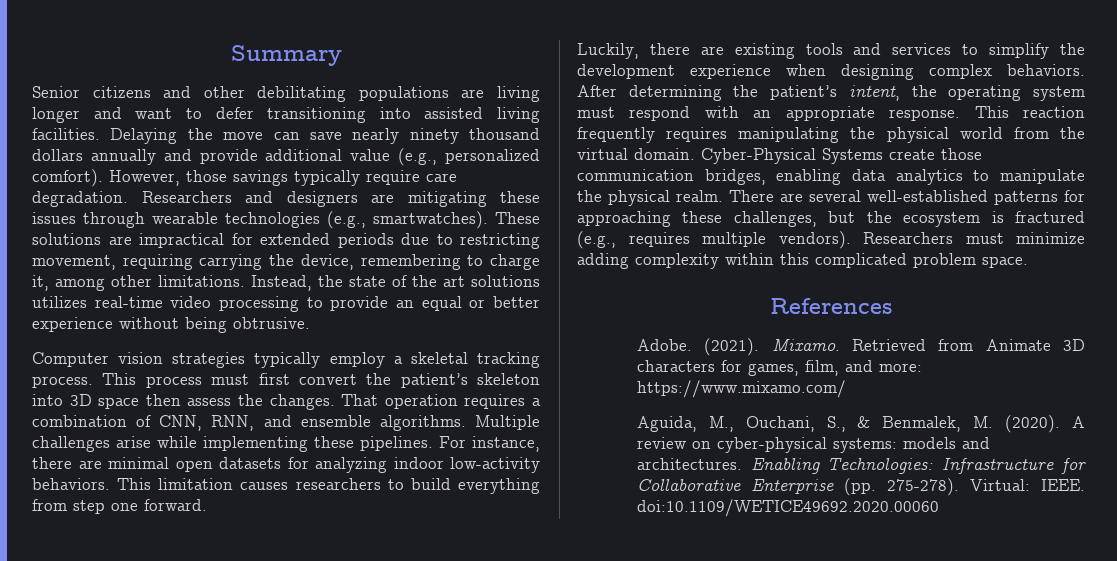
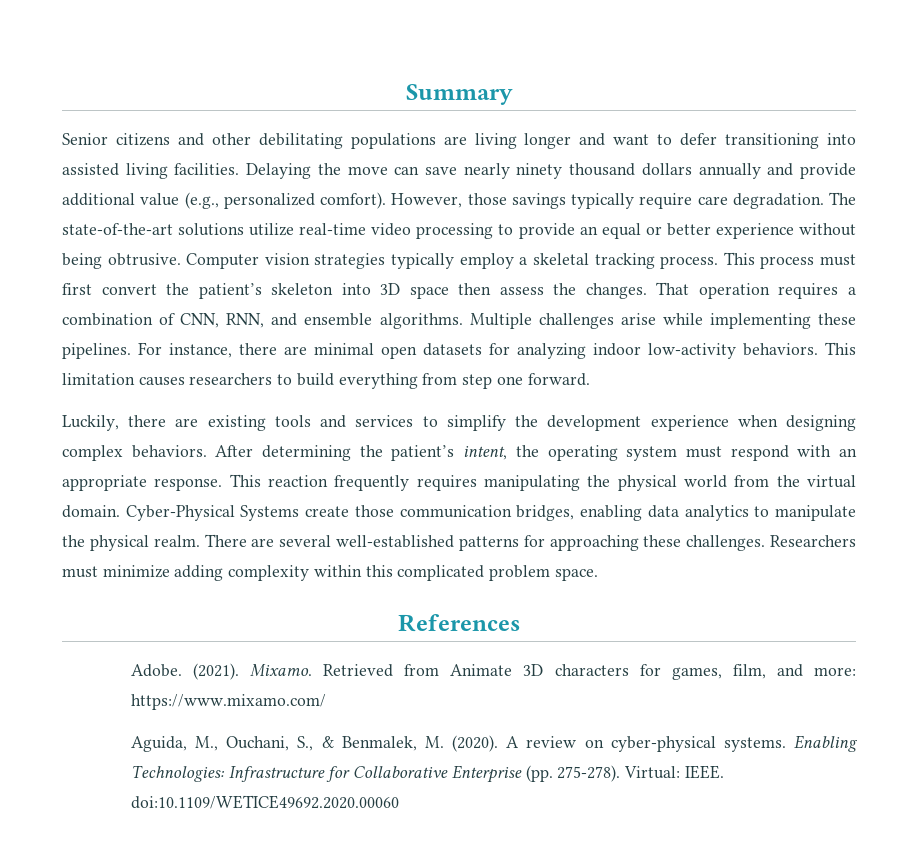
- Researchers and designers are mitigating these issues through wearable technologies (e.g., smartwatches). These solutions are impractical for extended periods due to restricting movement, requiring carrying the device, remembering to charge it, among other limitations. Instead, the state of the art solutions utilizes real-time video processing to provide an equal or better experience without being obtrusive.
- Computer vision strategies typically employ a skeletal tracking process.
+ The state-of-the-art solutions utilize real-time video processing to provide an equal or better experience without being obtrusive. Computer vision strategies typically employ a skeletal tracking process.
- There are several well-established patterns for approaching these challenges, but the ecosystem is fractured (e.g., requires multiple vendors).
+ There are several well-established patterns for approaching these challenges.
- A review on cyber-physical systems: models and architectures.
+ A review on cyber-physical systems.

